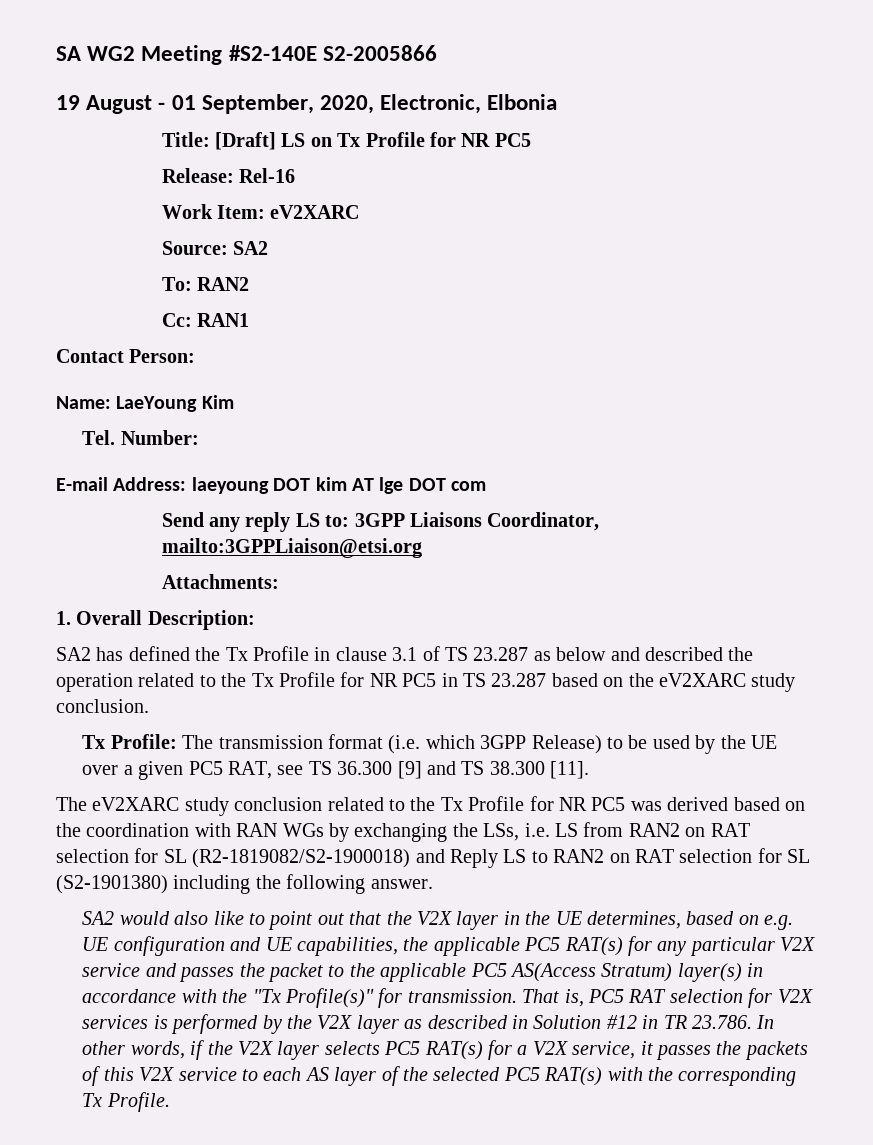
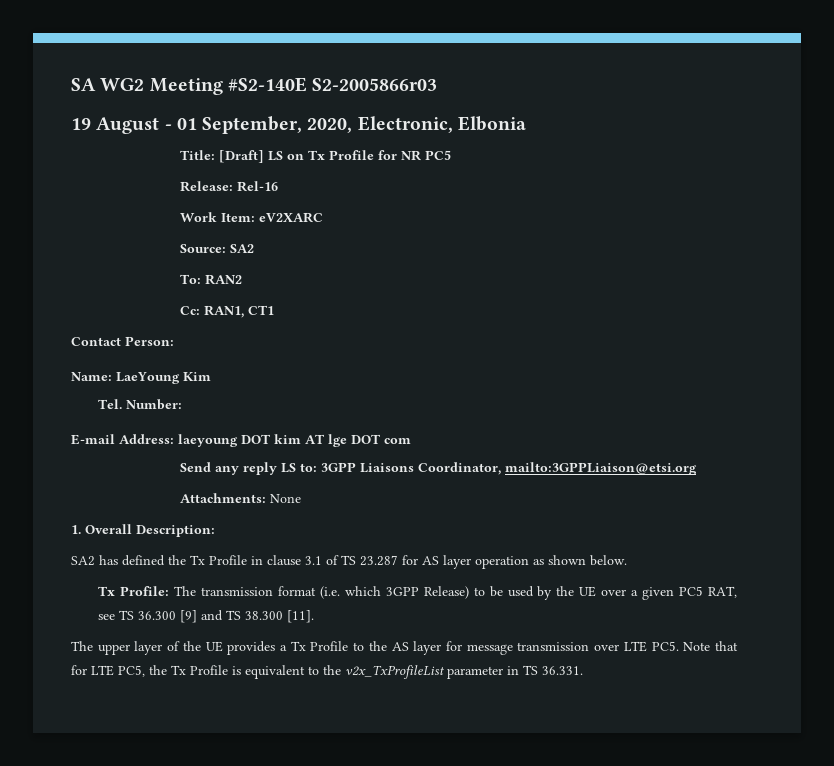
- SA WG2 Meeting #S2-140E S2-2005866
+ SA WG2 Meeting #S2-140E S2-2005866r03
- Cc: RAN1
+ Cc: RAN1, CT1
- Attachments:
+ Attachments: None
- SA2 has defined the Tx Profile in clause 3.1 of TS 23.287 as below and described the operation related to the Tx Profile for NR PC5 in TS 23.287 based on the eV2XARC study conclusion.
+ SA2 has defined the Tx Profile in clause 3.1 of TS 23.287 for AS layer operation as shown below.
- The eV2XARC study conclusion related to the Tx Profile for NR PC5 was derived based on the coordination with RAN WGs by exchanging the LSs, i.e. LS from RAN2 on RAT selection for SL (R2-1819082/S2-1900018) and Reply LS to RAN2 on RAT selection for SL (S2-1901380) including the following answer.
- SA2 would also like to point out that the V2X layer in the UE determines, based on e.g. UE configuration and UE capabilities, the applicable PC5 RAT(s) for any particular V2X service and passes the packet to the applicable PC5 AS(Access Stratum) layer(s) in accordance with the "Tx Profile(s)" for transmission. That is, PC5 RAT selection for V2X services is performed by the V2X layer as described in Solution #12 in TR 23.786. In other words, if the V2X layer selects PC5 RAT(s) for a V2X service, it passes the packets of this V2X service to each AS layer of the selected PC5 RAT(s) with the corresponding Tx Profile.
+ The upper layer of the UE provides a Tx Profile to the AS layer for message transmission over LTE PC5. Note that for LTE PC5, the Tx Profile is equivalent to the v2x_TxProfileList parameter in TS 36.331.

